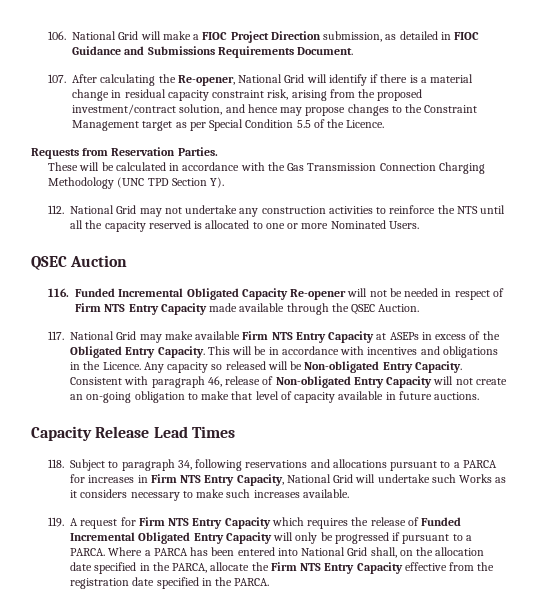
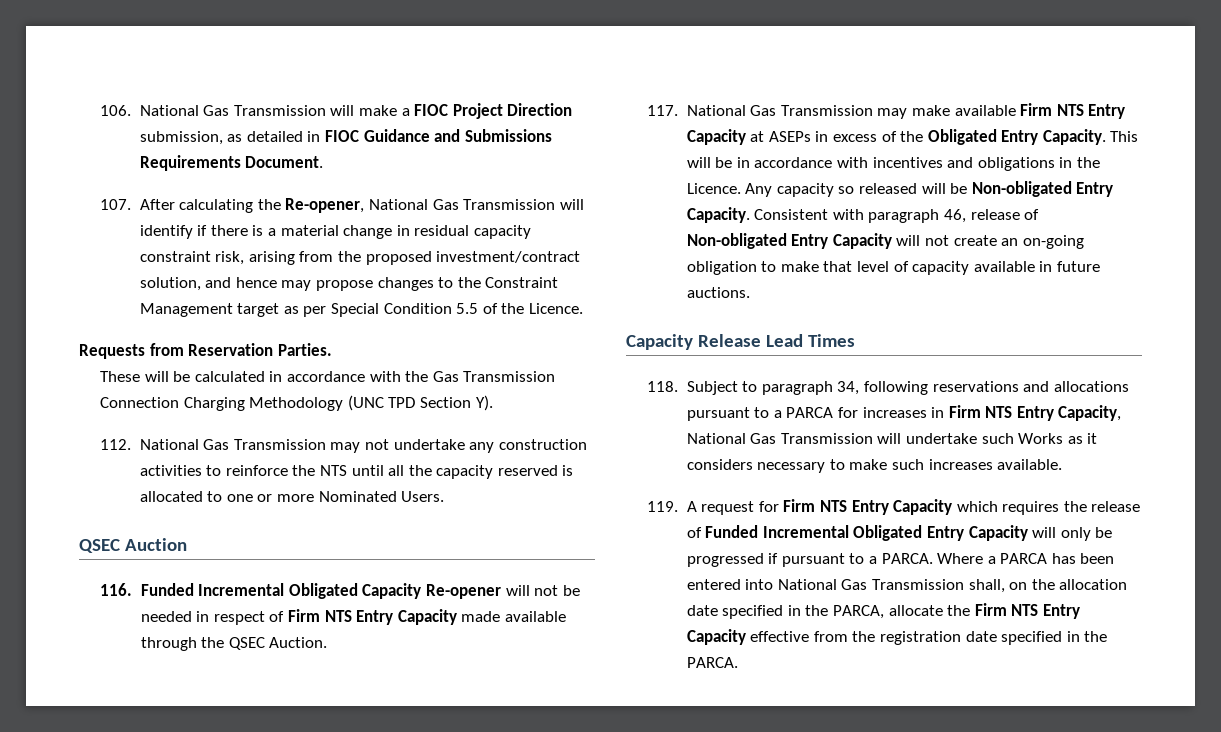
- 106. National Grid will make a FIOC Project Direction submission, as detailed in FIOC Guidance and Submissions Requirements Document.
+ 106. National Gas Transmission will make a FIOC Project Direction submission, as detailed in FIOC Guidance and Submissions Requirements Document.
- 107. After calculating the Re-opener, National Grid will identify if there is a material change in residual capacity constraint risk, arising from the proposed investment/contract solution, and hence may propose changes to the Constraint Management target as per Special Condition 5.5 of the Licence.
+ 107. After calculating the Re-opener, National Gas Transmission will identify if there is a material change in residual capacity constraint risk, arising from the proposed investment/contract solution, and hence may propose changes to the Constraint Management target as per Special Condition 5.5 of the Licence.
- 112. National Grid may not undertake any construction activities to reinforce the NTS until all the capacity reserved is allocated to one or more Nominated Users.
+ 112. National Gas Transmission may not undertake any construction activities to reinforce the NTS until all the capacity reserved is allocated to one or more Nominated Users.
- 117. National Grid may make available Firm NTS Entry Capacity at ASEPs in excess of the Obligated Entry Capacity.
+ 117. National Gas Transmission may make available Firm NTS Entry Capacity at ASEPs in excess of the Obligated Entry Capacity.
- 118. Subject to paragraph 34, following reservations and allocations pursuant to a PARCA for increases in Firm NTS Entry Capacity, National Grid will undertake such Works as it considers necessary to make such increases available.
+ 118. Subject to paragraph 34, following reservations and allocations pursuant to a PARCA for increases in Firm NTS Entry Capacity, National Gas Transmission will undertake such Works as it considers necessary to make such increases available.
- Where a PARCA has been entered into National Grid shall, on the allocation date specified in the PARCA, allocate the Firm NTS Entry Capacity effective from the registration date specified in the PARCA.
+ Where a PARCA has been entered into National Gas Transmission shall, on the allocation date specified in the PARCA, allocate the Firm NTS Entry Capacity effective from the registration date specified in the PARCA.

